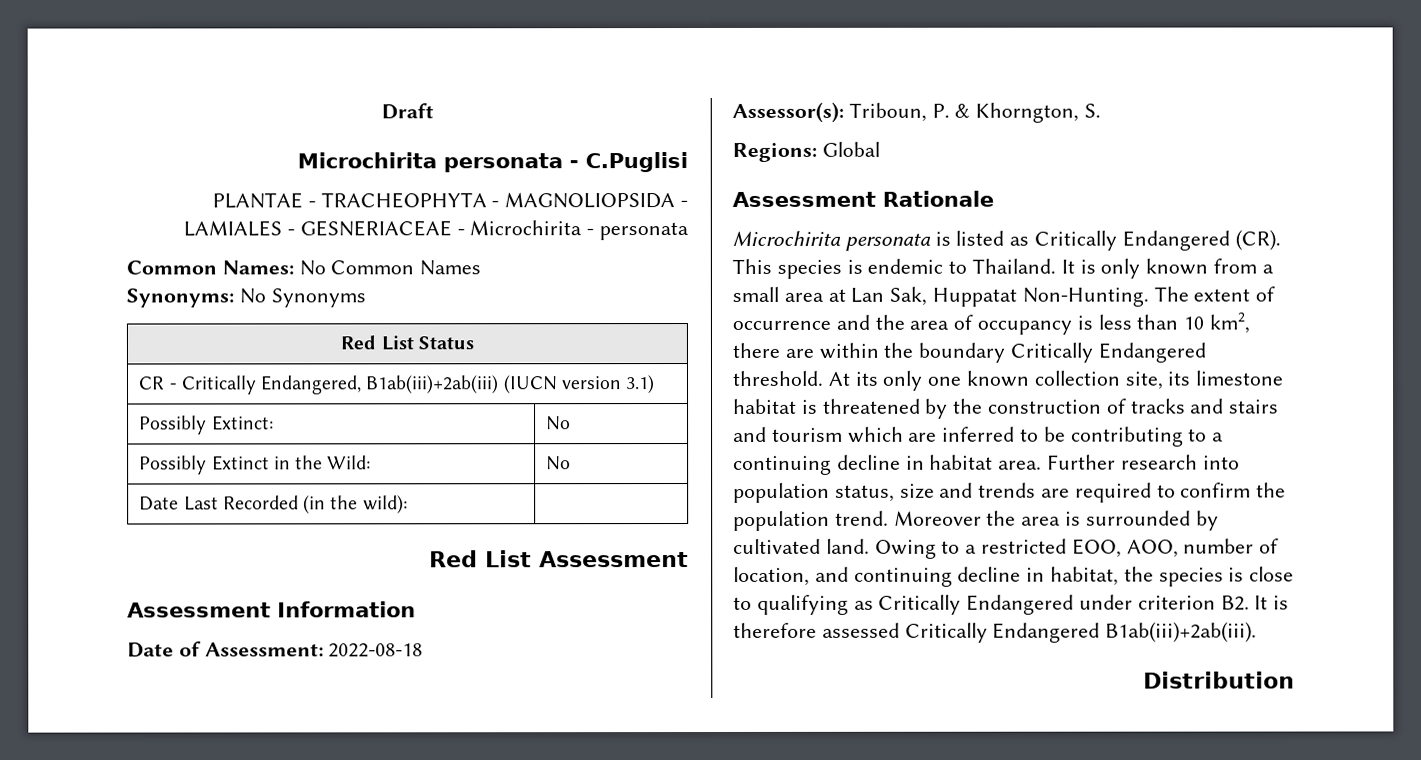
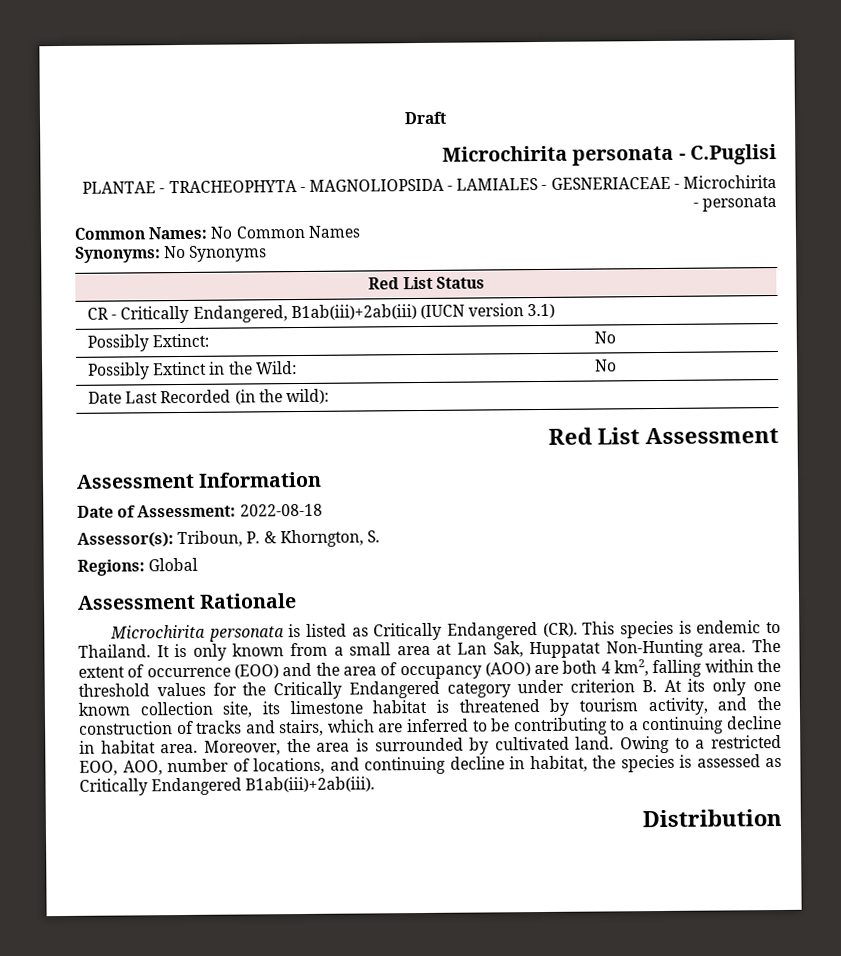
- It is only known from a small area at Lan Sak, Huppatat Non-Hunting.
+ It is only known from a small area at Lan Sak, Huppatat Non-Hunting area.
- The extent of occurrence and the area of occupancy is less than 10 km2, there are within the boundary Critically Endangered threshold. At its only one known collection site, its limestone habitat is threatened by the construction of tracks and stairs and tourism which are inferred to be contributing to a continuing decline in habitat area.
+ The extent of occurrence (EOO) and the area of occupancy (AOO) are both 4 km2, falling within the threshold values for the Critically Endangered category under criterion B. At its only one known collection site, its limestone habitat is threatened by tourism activity, and the construction of tracks and stairs, which are inferred to be contributing to a continuing decline in habitat area.
- Further research into population status, size and trends are required to confirm the population trend. Moreover the area is surrounded by cultivated land.
+ Moreover, the area is surrounded by cultivated land.
- Owing to a restricted EOO, AOO, number of location, and continuing decline in habitat, the species is close to qualifying as Critically Endangered under criterion B2. It is therefore assessed Critically Endangered B1ab(iii)+2ab(iii).
+ Owing to a restricted EOO, AOO, number of locations, and continuing decline in habitat, the species is assessed as Critically Endangered B1ab(iii)+2ab(iii).

